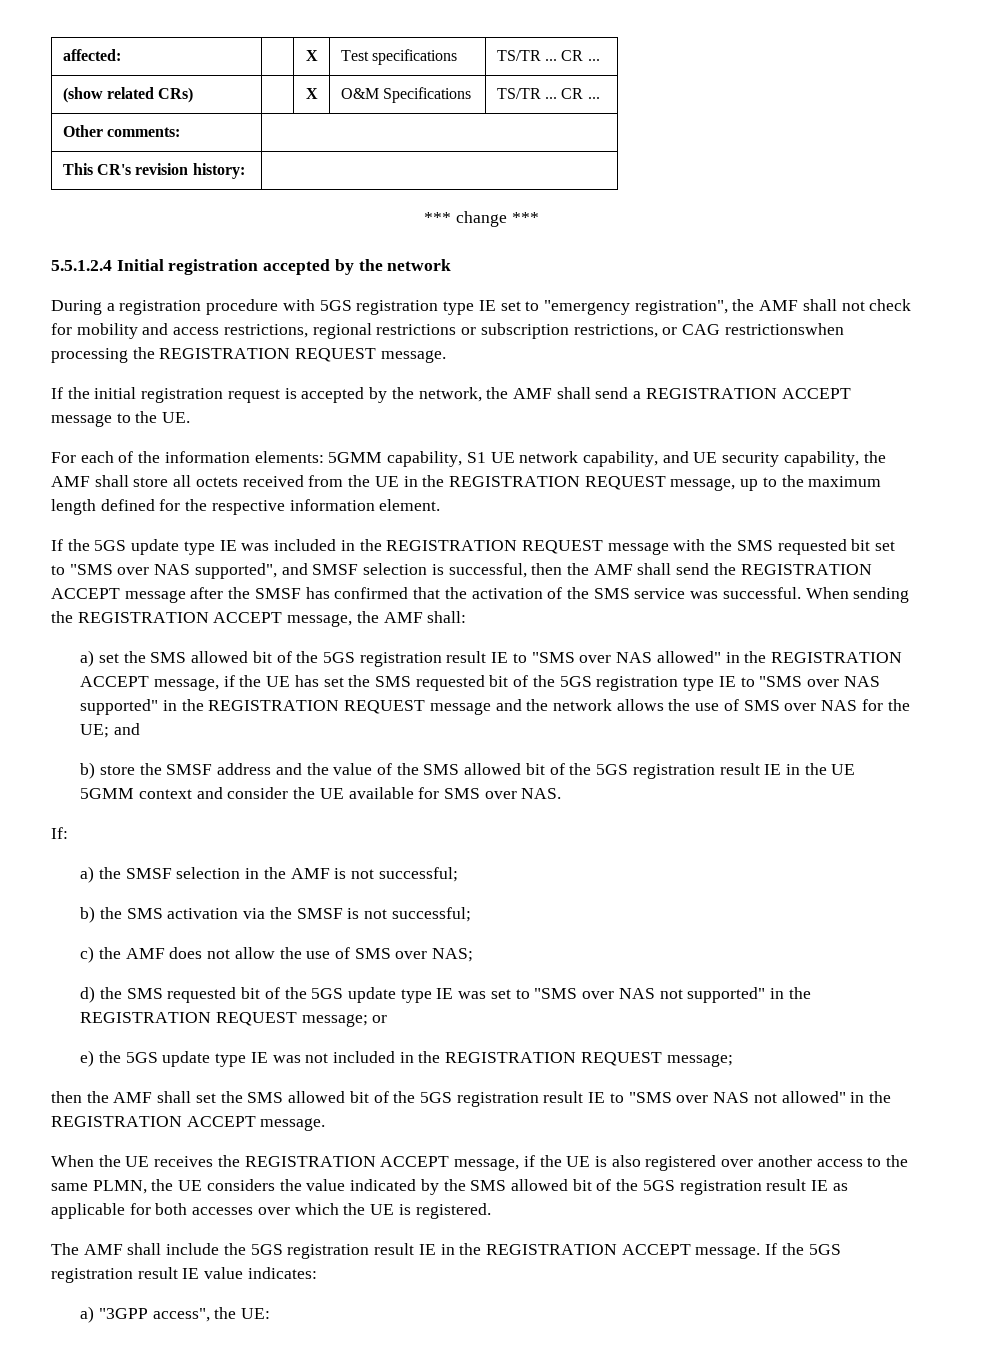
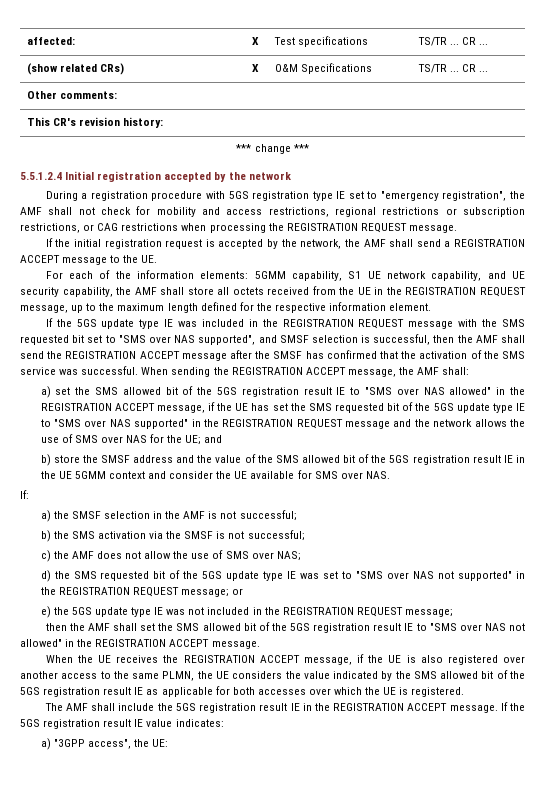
- During a registration procedure with 5GS registration type IE set to "emergency registration", the AMF shall not check for mobility and access restrictions, regional restrictions or subscription restrictions, or CAG restrictionswhen processing the REGISTRATION REQUEST message.
+ During a registration procedure with 5GS registration type IE set to "emergency registration", the AMF shall not check for mobility and access restrictions, regional restrictions or subscription restrictions, or CAG restrictions when processing the REGISTRATION REQUEST message.
- a) set the SMS allowed bit of the 5GS registration result IE to "SMS over NAS allowed" in the REGISTRATION ACCEPT message, if the UE has set the SMS requested bit of the 5GS registration type IE to "SMS over NAS supported" in the REGISTRATION REQUEST message and the network allows the use of SMS over NAS for the UE; and
+ a) set the SMS allowed bit of the 5GS registration result IE to "SMS over NAS allowed" in the REGISTRATION ACCEPT message, if the UE has set the SMS requested bit of the 5GS update type IE to "SMS over NAS supported" in the REGISTRATION REQUEST message and the network allows the use of SMS over NAS for the UE; and

